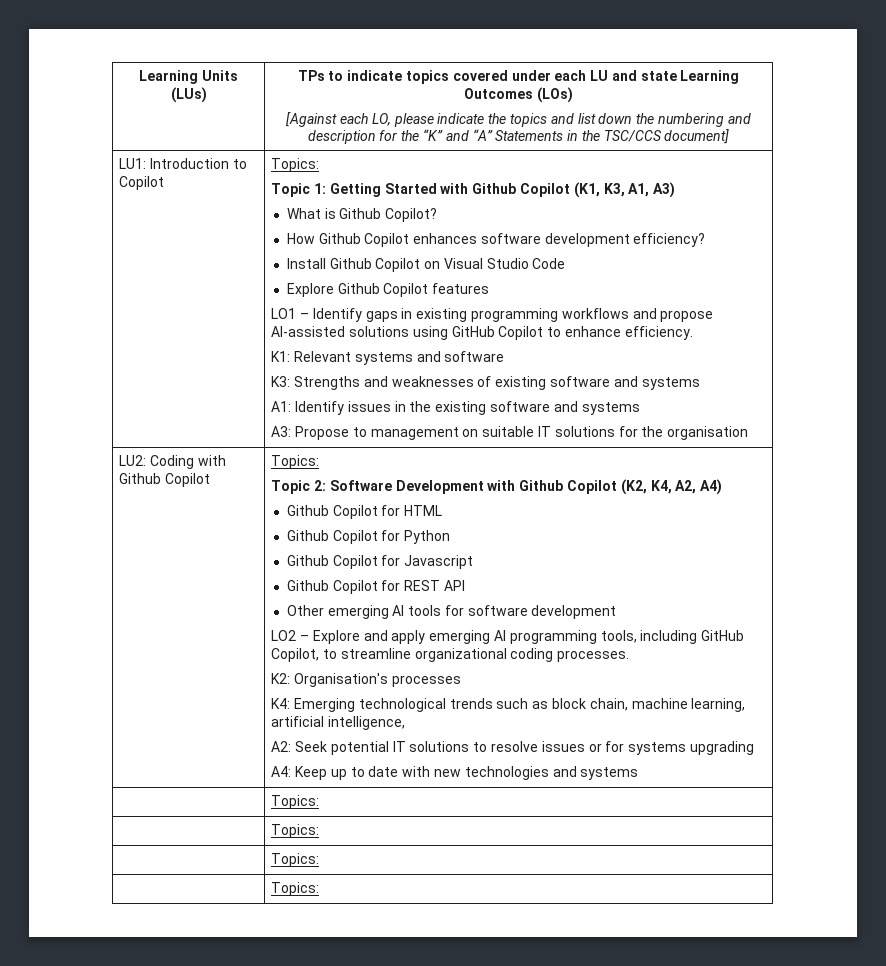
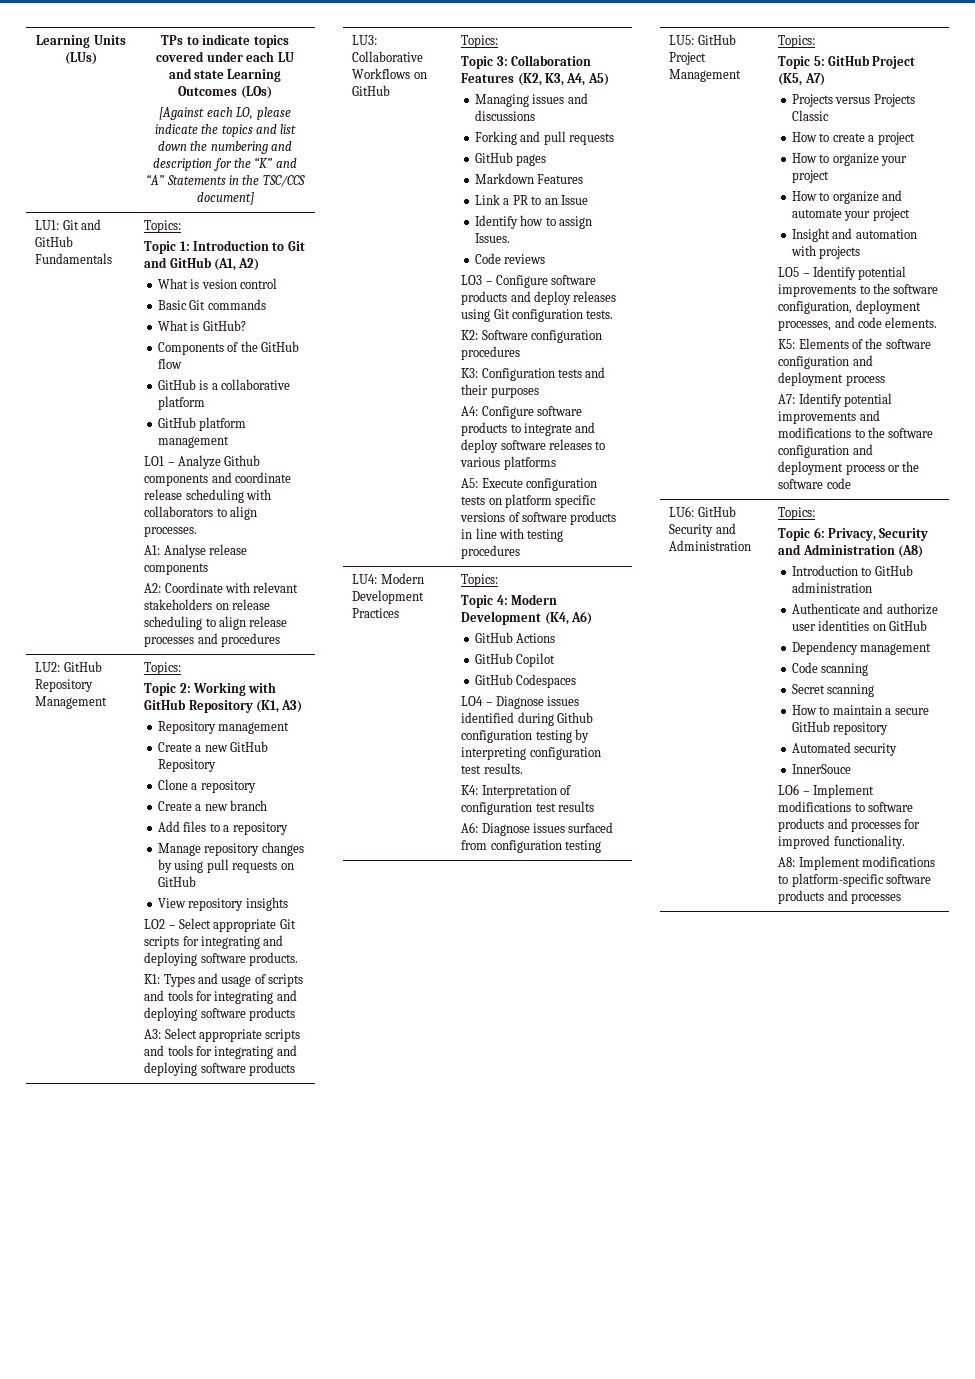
- LU1: Introduction to Copilot
+ LU1: Git and GitHub Fundamentals
- Topic 1: Getting Started with Github Copilot (K1, K3, A1, A3)
- What is Github Copilot?
- How Github Copilot enhances software development efficiency?
- Install Github Copilot on Visual Studio Code
- Explore Github Copilot features
- LO1 – Identify gaps in existing programming workflows and propose AI-assisted solutions using GitHub Copilot to enhance efficiency.
- K1: Relevant systems and software
- K3: Strengths and weaknesses of existing software and systems
- A1: Identify issues in the existing software and systems
- A3: Propose to management on suitable IT solutions for the organisation
- LU2: Coding with Github Copilot | Topics:
- Topic 2: Software Development with Github Copilot (K2, K4, A2, A4)
- Github Copilot for HTML
- Github Copilot for Python
- Github Copilot for Javascript
- Github Copilot for REST API
- Other emerging AI tools for software development
- LO2 – Explore and apply emerging AI programming tools, including GitHub Copilot, to streamline organizational coding processes.
- K2: Organisation's processes
- K4: Emerging technological trends such as block chain, machine learning, artificial intelligence,
- A2: Seek potential IT solutions to resolve issues or for systems upgrading
- A4: Keep up to date with new technologies and systems
- | Topics:
- | Topics:
- | Topics:
- | Topics:
+ Topic 1: Introduction to Git and GitHub (A1, A2)
+ What is vesion control
+ Basic Git commands
+ What is GitHub?
+ Components of the GitHub flow
+ GitHub is a collaborative platform
+ GitHub platform management
+ LO1 – Analyze Github components and coordinate release scheduling with collaborators to align processes.
+ A1: Analyse release components
+ A2: Coordinate with relevant stakeholders on release scheduling to align release processes and procedures
+ LU2: GitHub Repository Management | Topics:
+ Topic 2: Working with GitHub Repository (K1, A3)
+ Repository management
+ Create a new GitHub Repository
+ Clone a repository
+ Create a new branch
+ Add files to a repository
+ Manage repository changes by using pull requests on GitHub
+ View repository insights
+ LO2 – Select appropriate Git scripts for integrating and deploying software products.
+ K1: Types and usage of scripts and tools for integrating and deploying software products
+ A3: Select appropriate scripts and tools for integrating and deploying software products
+ LU3: Collaborative Workflows on GitHub | Topics:
+ Topic 3: Collaboration Features (K2, K3, A4, A5)
+ Managing issues and discussions
+ Forking and pull requests
+ GitHub pages
+ Markdown Features
+ Link a PR to an Issue
+ Identify how to assign Issues.
+ Code reviews
+ LO3 – Configure software products and deploy releases using Git configuration tests.
+ K2: Software configuration procedures
+ K3: Configuration tests and their purposes
+ A4: Configure software products to integrate and deploy software releases to various platforms
+ A5: Execute configuration tests on platform specific versions of software products in line with testing procedures
+ LU4: Modern Development Practices | Topics:
+ Topic 4: Modern Development (K4, A6)
+ GitHub Actions
+ GitHub Copilot
+ GitHub Codespaces
+ LO4 – Diagnose issues identified during Github configuration testing by interpreting configuration test results.
+ K4: Interpretation of configuration test results
+ A6: Diagnose issues surfaced from configuration testing
+ LU5: GitHub Project Management | Topics:
+ Topic 5: GitHub Project (K5, A7)
+ Projects versus Projects Classic
+ How to create a project
+ How to organize your project
+ How to organize and automate your project
+ Insight and automation with projects
+ LO5 – Identify potential improvements to the software configuration, deployment processes, and code elements.
+ K5: Elements of the software configuration and deployment process
+ A7: Identify potential improvements and modifications to the software configuration and deployment process or the software code
+ LU6: GitHub Security and Administration | Topics:
+ Topic 6: Privacy, Security and Administration (A8)
+ Introduction to GitHub administration
+ Authenticate and authorize user identities on GitHub
+ Dependency management
+ Code scanning
+ Secret scanning
+ How to maintain a secure GitHub repository
+ Automated security
+ InnerSouce
+ LO6 – Implement modifications to software products and processes for improved functionality.
+ A8: Implement modifications to platform-specific software products and processes

